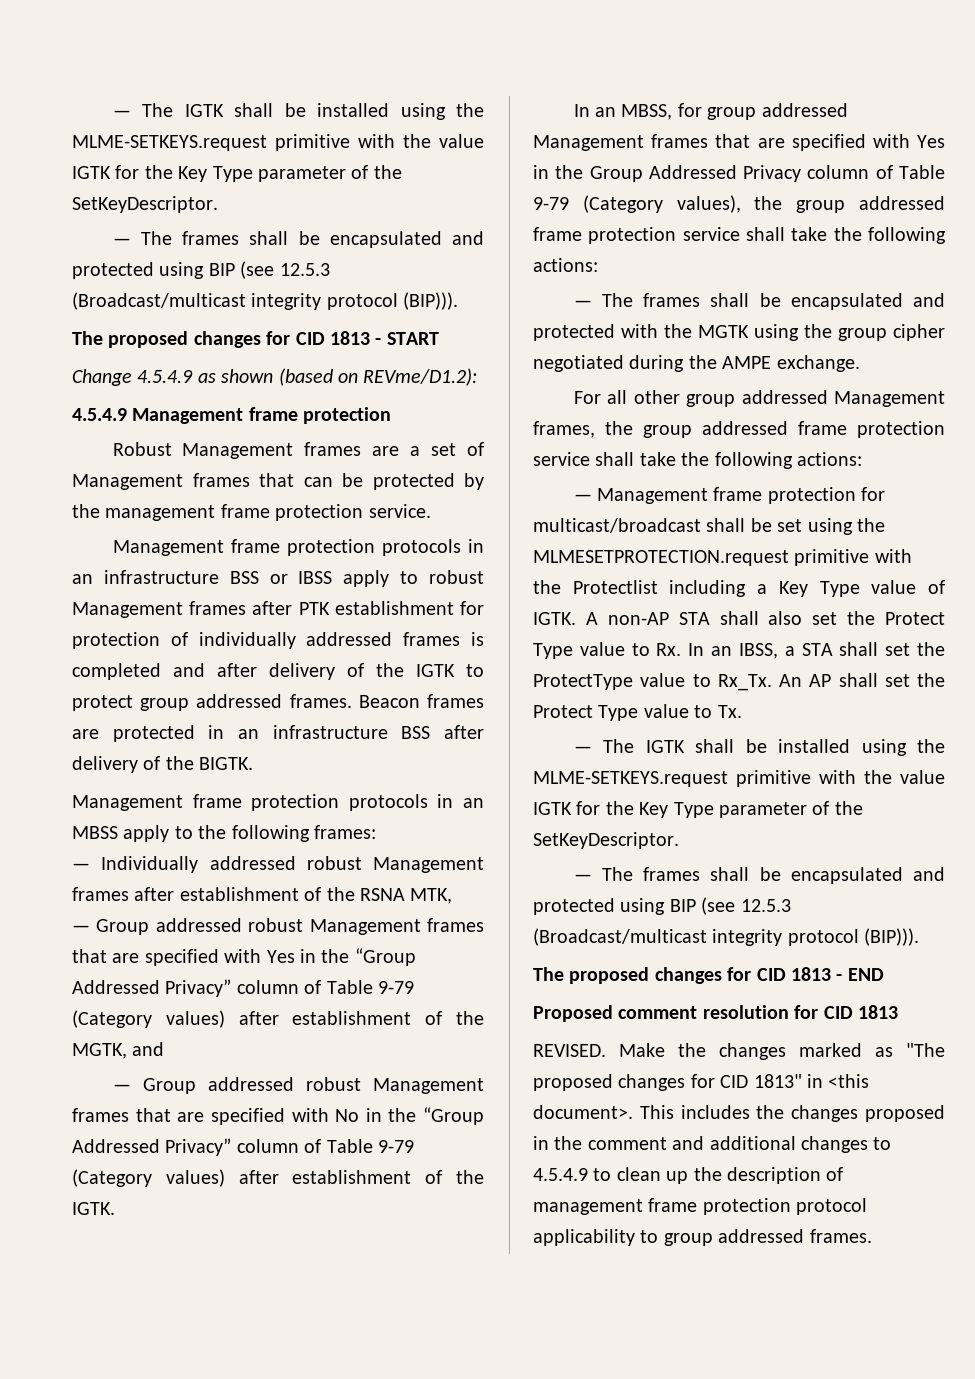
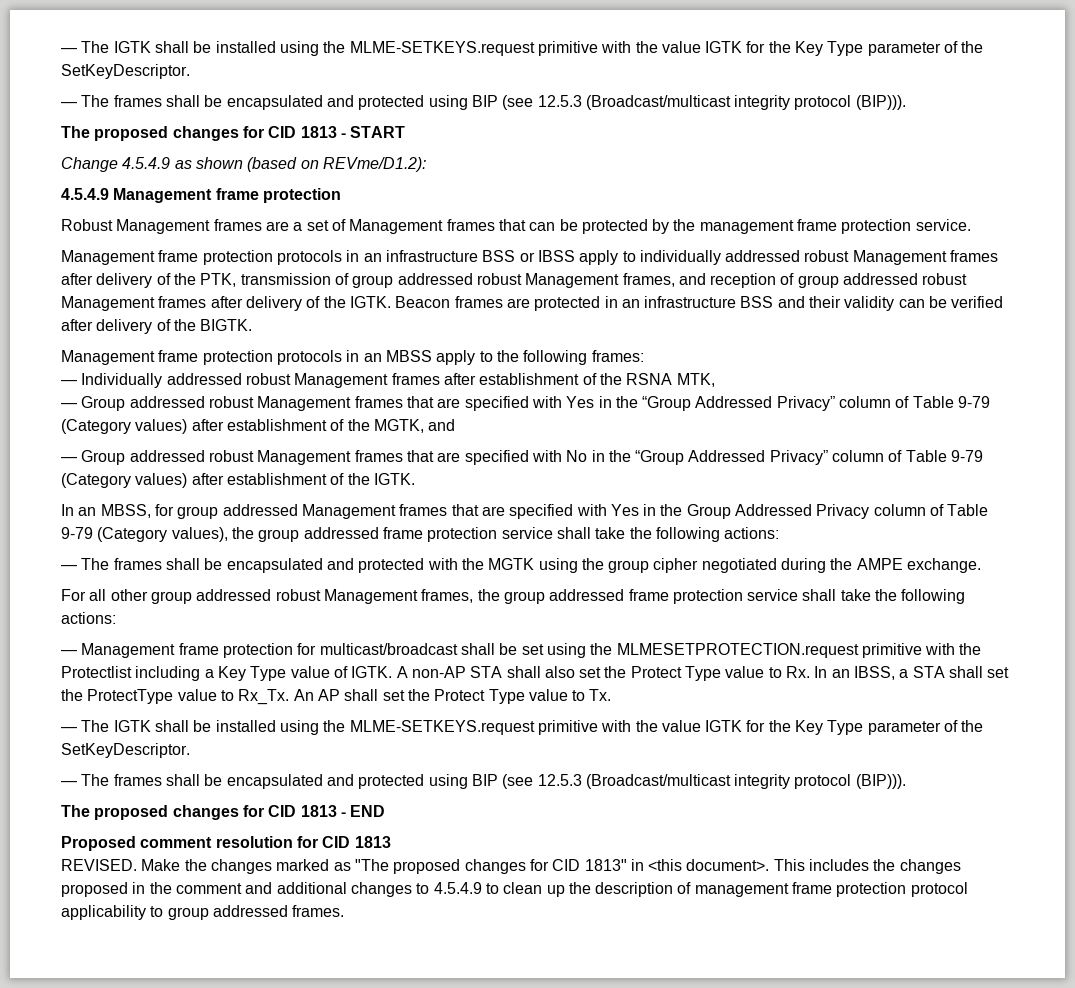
- Management frame protection protocols in an infrastructure BSS or IBSS apply to robust Management frames after PTK establishment for protection of individually addressed frames is completed and after delivery of the IGTK to protect group addressed frames.
+ Management frame protection protocols in an infrastructure BSS or IBSS apply to individually addressed robust Management frames after delivery of the PTK, transmission of group addressed robust Management frames, and reception of group addressed robust Management frames after delivery of the IGTK.
- Beacon frames are protected in an infrastructure BSS after delivery of the BIGTK.
+ Beacon frames are protected in an infrastructure BSS and their validity can be verified after delivery of the BIGTK.
- For all other group addressed Management frames, the group addressed frame protection service shall take the following actions:
+ For all other group addressed robust Management frames, the group addressed frame protection service shall take the following actions:

